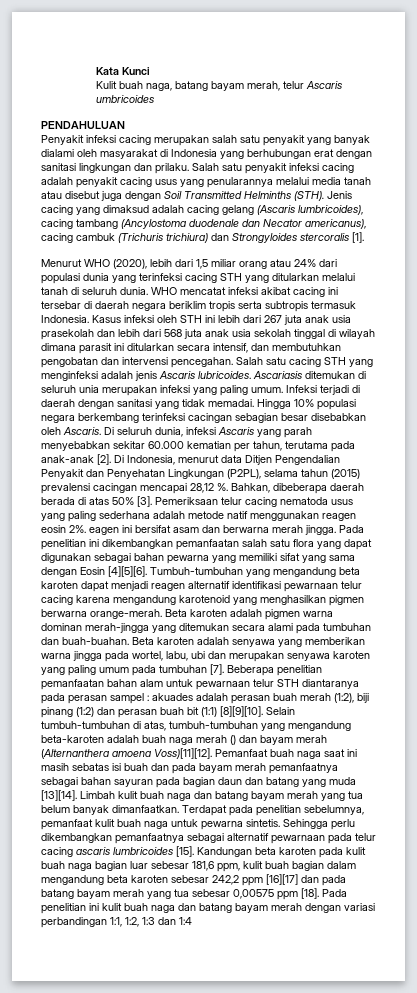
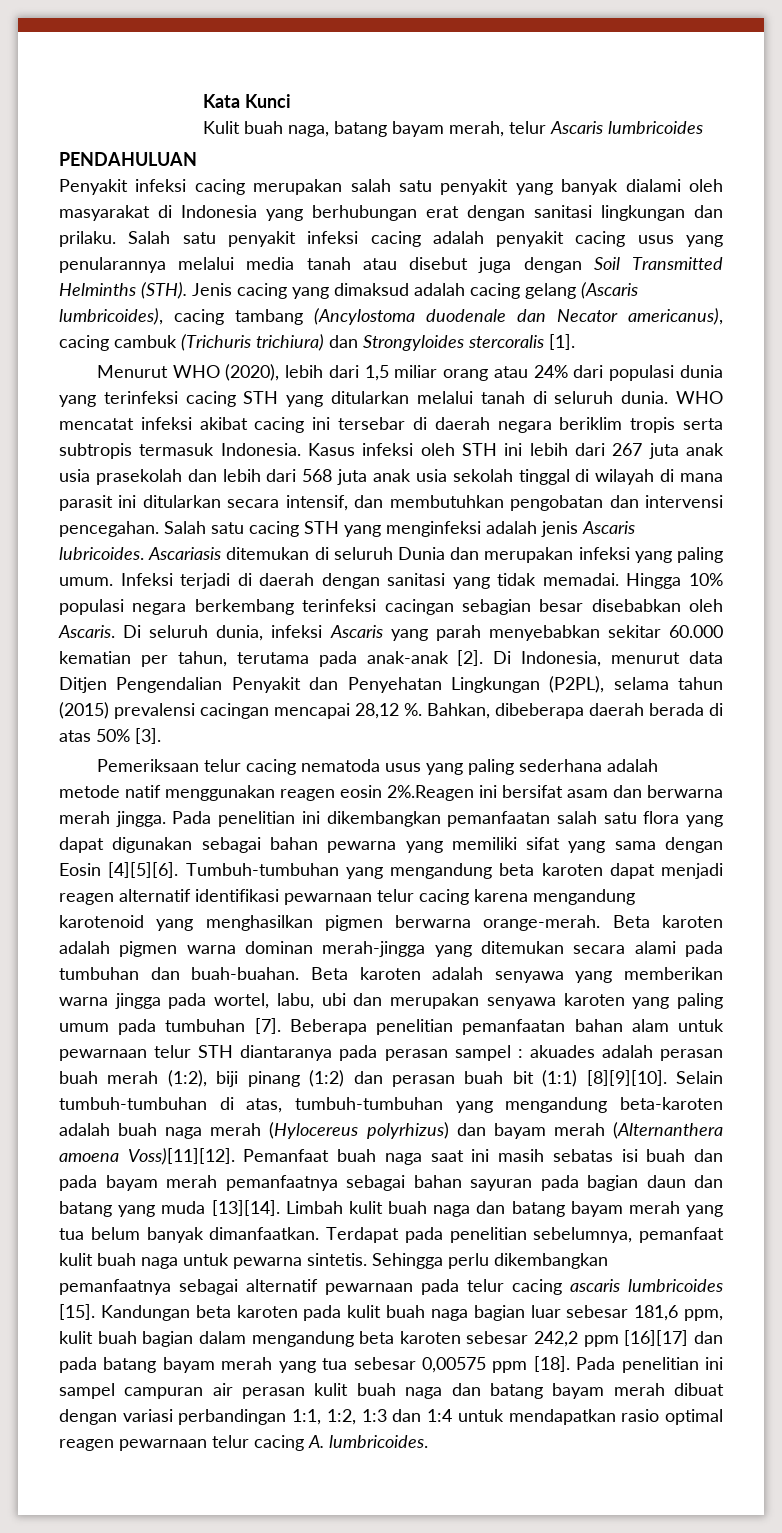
- Kulit buah naga, batang bayam merah, telur Ascaris umbricoides
+ Kulit buah naga, batang bayam merah, telur Ascaris lumbricoides
- Kasus infeksi oleh STH ini lebih dari 267 juta anak usia prasekolah dan lebih dari 568 juta anak usia sekolah tinggal di wilayah dimana parasit ini ditularkan secara intensif, dan membutuhkan pengobatan dan intervensi pencegahan.
+ Kasus infeksi oleh STH ini lebih dari 267 juta anak usia prasekolah dan lebih dari 568 juta anak usia sekolah tinggal di wilayah di mana parasit ini ditularkan secara intensif, dan membutuhkan pengobatan dan intervensi pencegahan.
- Ascariasis ditemukan di seluruh unia merupakan infeksi yang paling umum.
+ Ascariasis ditemukan di seluruh Dunia dan merupakan infeksi yang paling umum.
- Bahkan, dibeberapa daerah berada di atas 50% [3]. Pemeriksaan telur cacing nematoda usus yang paling sederhana adalah metode natif menggunakan reagen eosin 2%. eagen ini bersifat asam dan berwarna merah jingga.
+ Bahkan, dibeberapa daerah berada di atas 50% [3].
+ Pemeriksaan telur cacing nematoda usus yang paling sederhana adalah metode natif menggunakan reagen eosin 2%.Reagen ini bersifat asam dan berwarna merah jingga.
- Selain tumbuh-tumbuhan di atas, tumbuh-tumbuhan yang mengandung beta-karoten adalah buah naga merah () dan bayam merah (Alternanthera amoena Voss)[11][12].
+ Selain tumbuh-tumbuhan di atas, tumbuh-tumbuhan yang mengandung beta-karoten adalah buah naga merah (Hylocereus polyrhizus) dan bayam merah (Alternanthera amoena Voss)[11][12].
- Pada penelitian ini kulit buah naga dan batang bayam merah dengan variasi perbandingan 1:1, 1:2, 1:3 dan 1:4
+ Pada penelitian ini sampel campuran air perasan kulit buah naga dan batang bayam merah dibuat dengan variasi perbandingan 1:1, 1:2, 1:3 dan 1:4 untuk mendapatkan rasio optimal reagen pewarnaan telur cacing A. lumbricoides.

